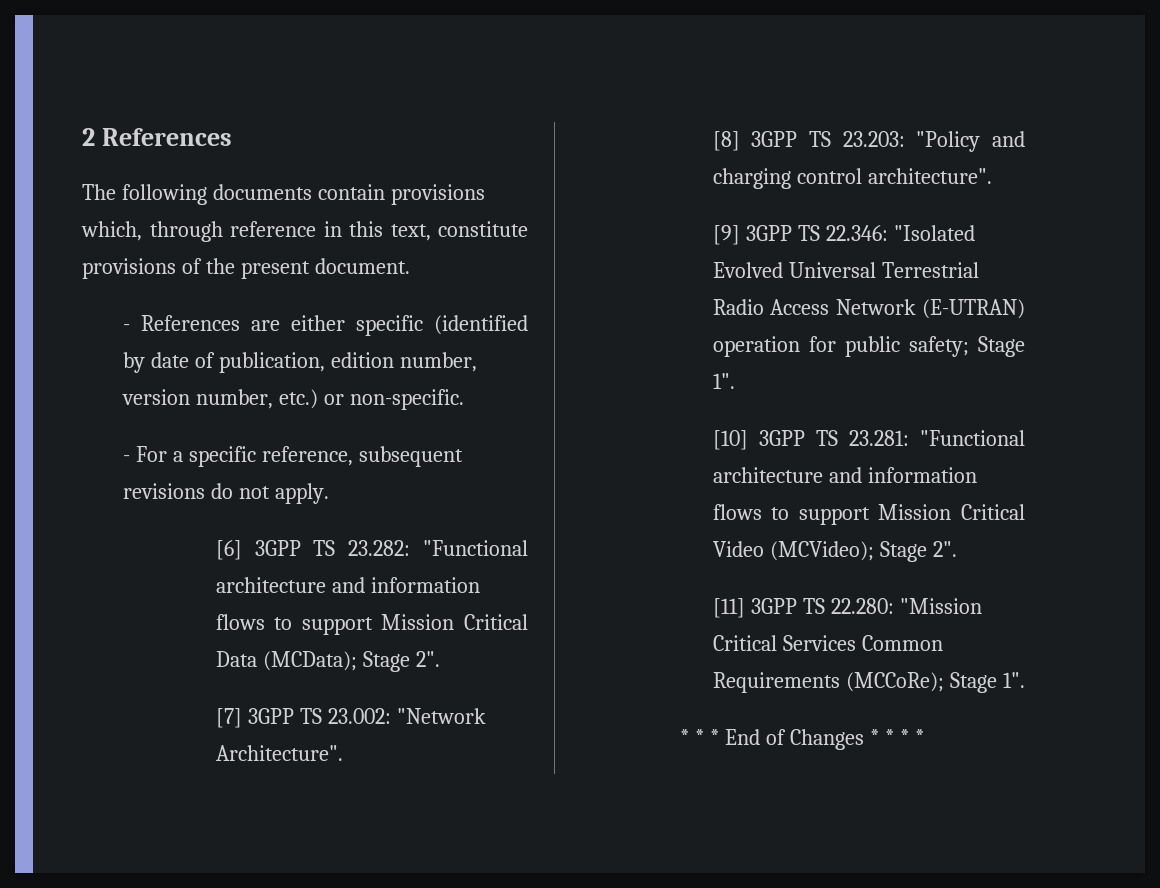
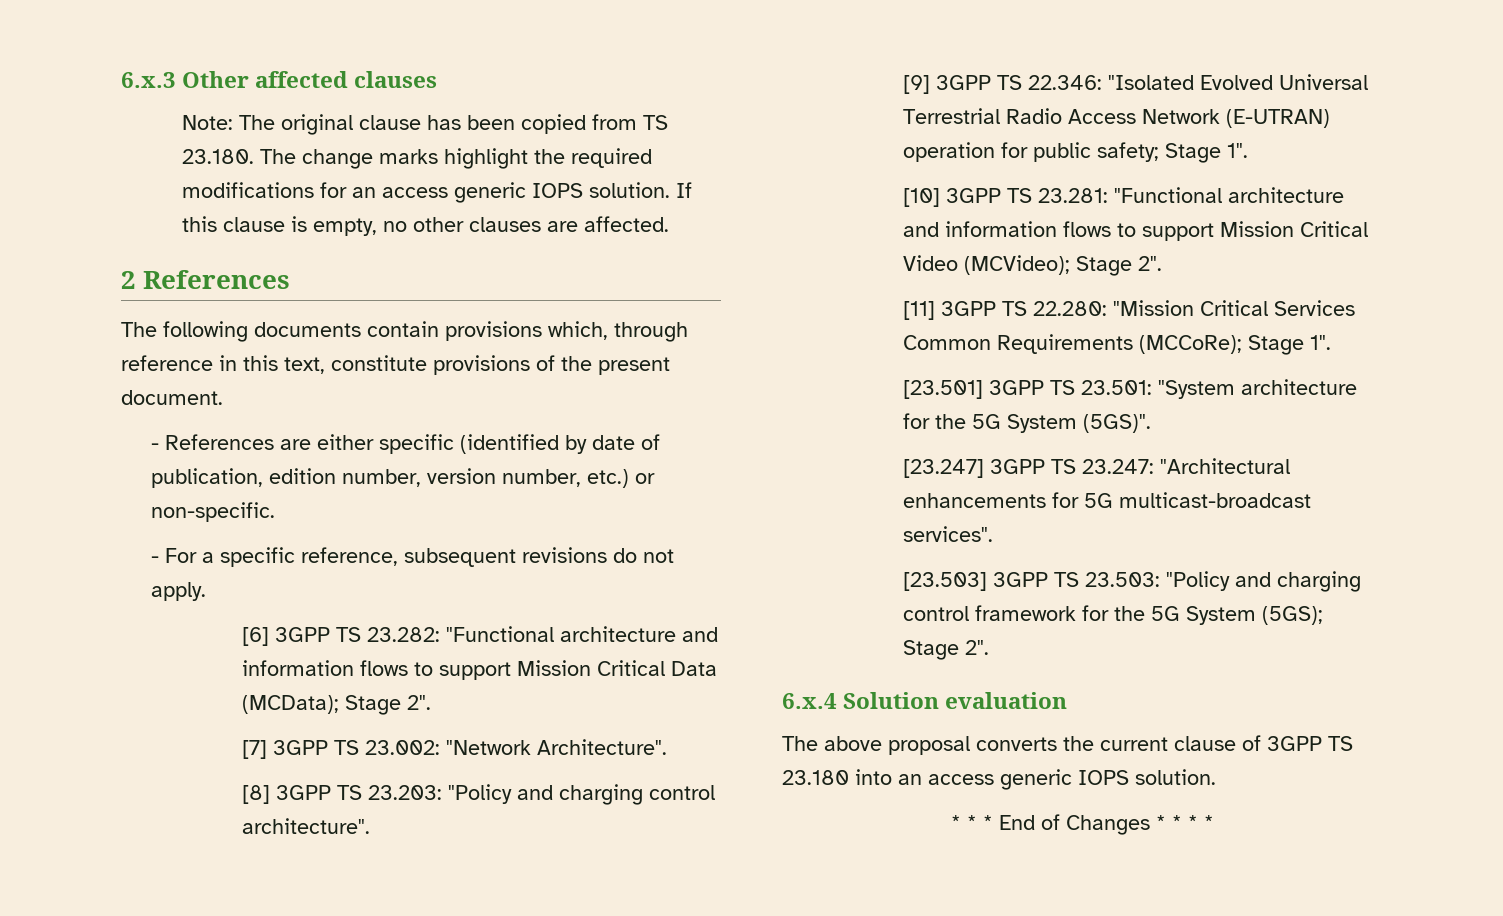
+ 6.x.3 Other affected clauses
+ Note: The original clause has been copied from TS 23.180. The change marks highlight the required modifications for an access generic IOPS solution. If this clause is empty, no other clauses are affected.
+ [23.501] 3GPP TS 23.501: "System architecture for the 5G System (5GS)".
+ [23.247] 3GPP TS 23.247: "Architectural enhancements for 5G multicast-broadcast services".
+ [23.503] 3GPP TS 23.503: "Policy and charging control framework for the 5G System (5GS); Stage 2".
+ 6.x.4 Solution evaluation
+ The above proposal converts the current clause of 3GPP TS 23.180 into an access generic IOPS solution.

